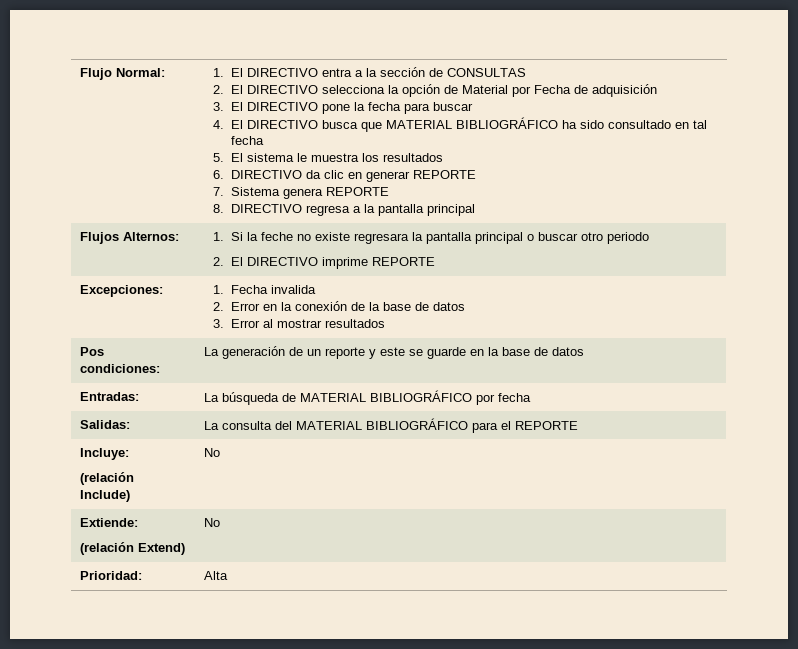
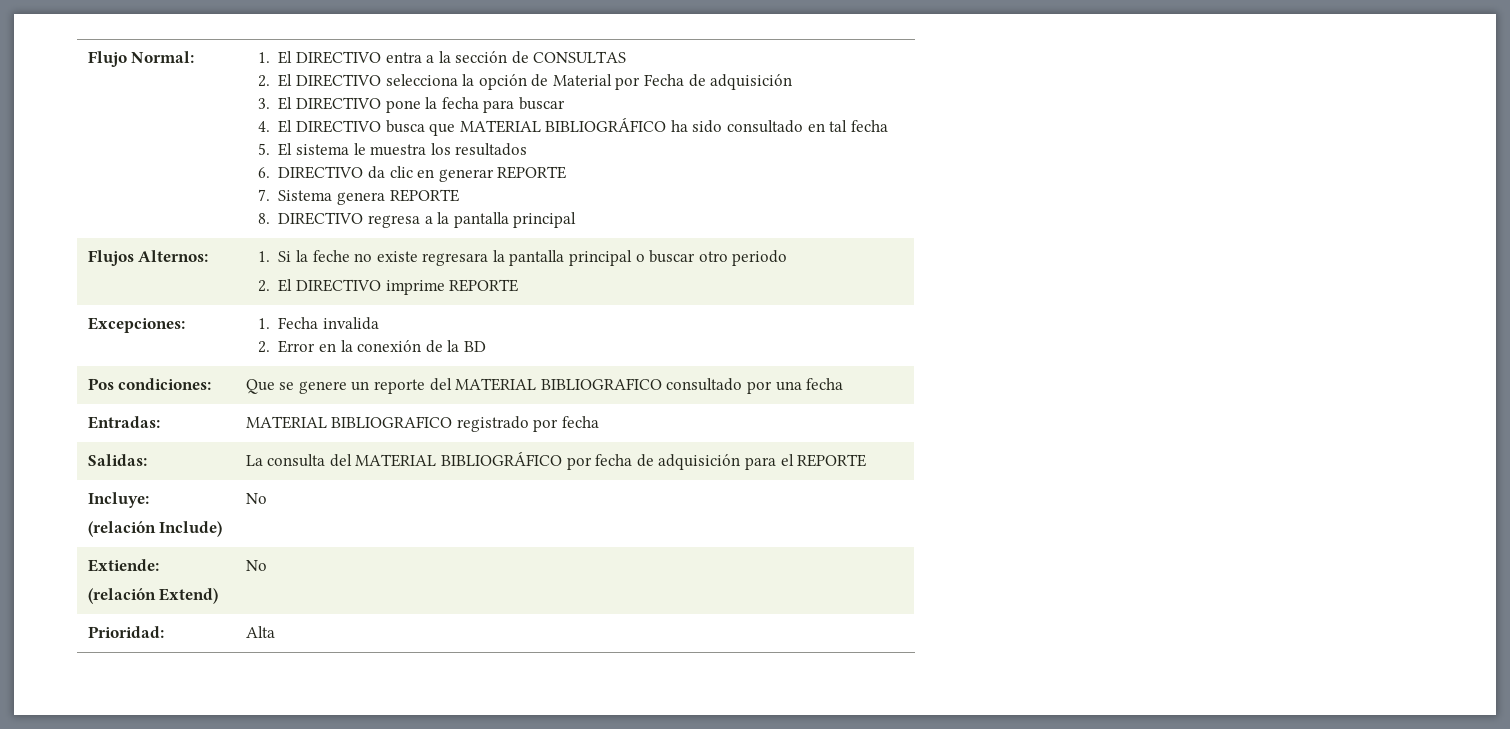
  Excepciones: | 1. Fecha invalida
- 2. Error en la conexión de la base de datos
- 3. Error al mostrar resultados
- Pos condiciones: | La generación de un reporte y este se guarde en la base de datos
- Entradas: | La búsqueda de MATERIAL BIBLIOGRÁFICO por fecha
+ 2. Error en la conexión de la BD
+ Pos condiciones: | Que se genere un reporte del MATERIAL BIBLIOGRAFICO consultado por una fecha
+ Entradas: | MATERIAL BIBLIOGRAFICO registrado por fecha
- Salidas: | La consulta del MATERIAL BIBLIOGRÁFICO para el REPORTE
+ Salidas: | La consulta del MATERIAL BIBLIOGRÁFICO por fecha de adquisición para el REPORTE

